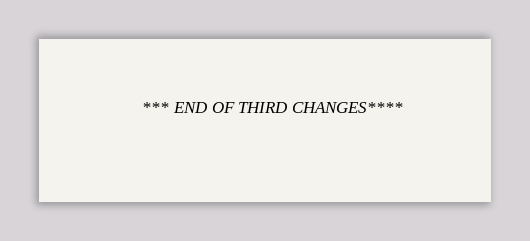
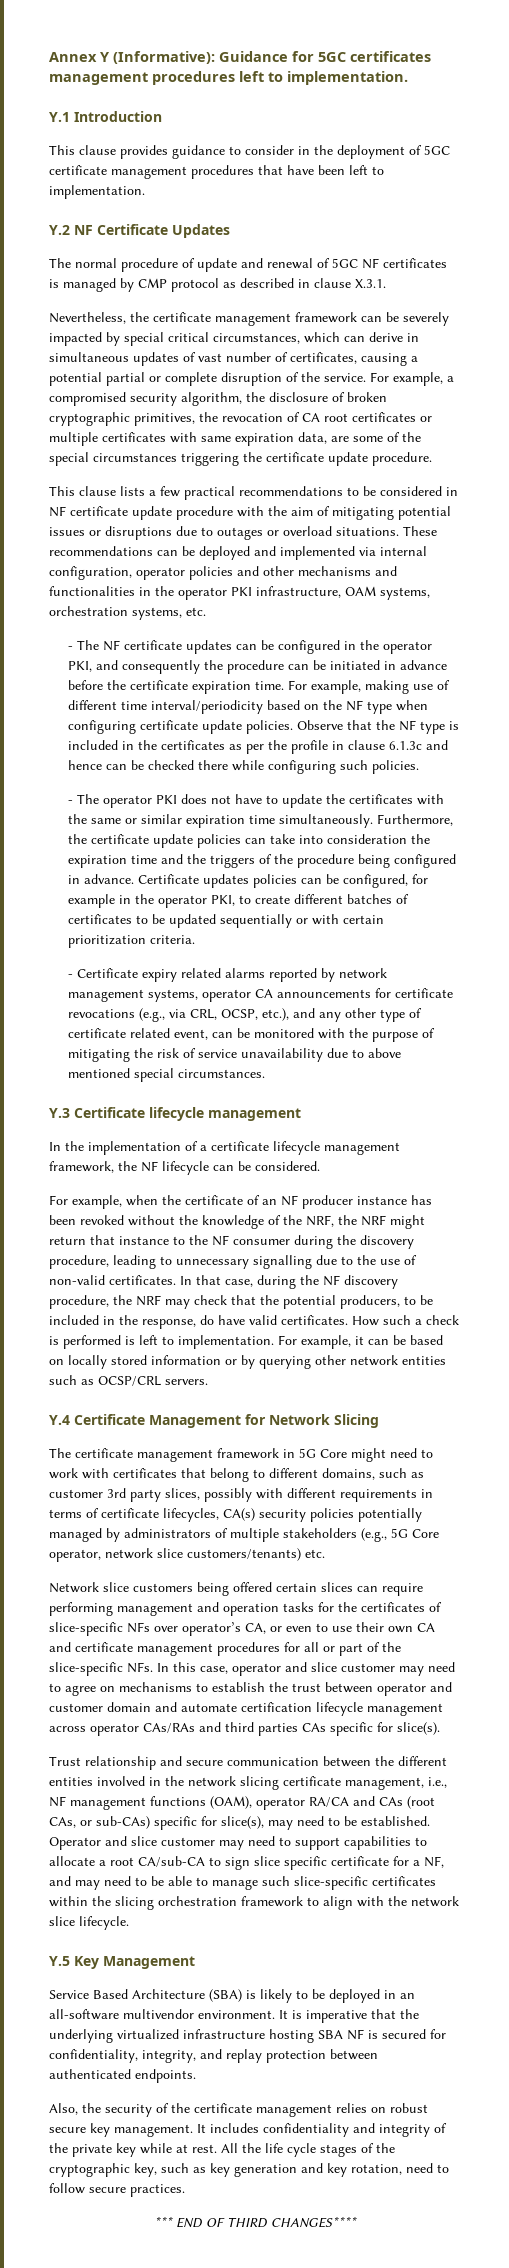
+ Annex Y (Informative): Guidance for 5GC certificates management procedures left to implementation.
+ Y.1 Introduction
+ This clause provides guidance to consider in the deployment of 5GC certificate management procedures that have been left to implementation.
+ Y.2 NF Certificate Updates
+ The normal procedure of update and renewal of 5GC NF certificates is managed by CMP protocol as described in clause X.3.1.
+ Nevertheless, the certificate management framework can be severely impacted by special critical circumstances, which can derive in simultaneous updates of vast number of certificates, causing a potential partial or complete disruption of the service. For example, a compromised security algorithm, the disclosure of broken cryptographic primitives, the revocation of CA root certificates or multiple certificates with same expiration data, are some of the special circumstances triggering the certificate update procedure.
+ This clause lists a few practical recommendations to be considered in NF certificate update procedure with the aim of mitigating potential issues or disruptions due to outages or overload situations. These recommendations can be deployed and implemented via internal configuration, operator policies and other mechanisms and functionalities in the operator PKI infrastructure, OAM systems, orchestration systems, etc.
+ - The NF certificate updates can be configured in the operator PKI, and consequently the procedure can be initiated in advance before the certificate expiration time. For example, making use of different time interval/periodicity based on the NF type when configuring certificate update policies. Observe that the NF type is included in the certificates as per the profile in clause 6.1.3c and hence can be checked there while configuring such policies.
+ - The operator PKI does not have to update the certificates with the same or similar expiration time simultaneously. Furthermore, the certificate update policies can take into consideration the expiration time and the triggers of the procedure being configured in advance. Certificate updates policies can be configured, for example in the operator PKI, to create different batches of certificates to be updated sequentially or with certain prioritization criteria.
+ - Certificate expiry related alarms reported by network management systems, operator CA announcements for certificate revocations (e.g., via CRL, OCSP, etc.), and any other type of certificate related event, can be monitored with the purpose of mitigating the risk of service unavailability due to above mentioned special circumstances.
+ Y.3 Certificate lifecycle management
+ In the implementation of a certificate lifecycle management framework, the NF lifecycle can be considered.
+ For example, when the certificate of an NF producer instance has been revoked without the knowledge of the NRF, the NRF might return that instance to the NF consumer during the discovery procedure, leading to unnecessary signalling due to the use of non-valid certificates. In that case, during the NF discovery procedure, the NRF may check that the potential producers, to be included in the response, do have valid certificates. How such a check is performed is left to implementation. For example, it can be based on locally stored information or by querying other network entities such as OCSP/CRL servers.
+ Y.4 Certificate Management for Network Slicing
+ The certificate management framework in 5G Core might need to work with certificates that belong to different domains, such as customer 3rd party slices, possibly with different requirements in terms of certificate lifecycles, CA(s) security policies potentially managed by administrators of multiple stakeholders (e.g., 5G Core operator, network slice customers/tenants) etc.
+ Network slice customers being offered certain slices can require performing management and operation tasks for the certificates of slice-specific NFs over operator’s CA, or even to use their own CA and certificate management procedures for all or part of the slice-specific NFs. In this case, operator and slice customer may need to agree on mechanisms to establish the trust between operator and customer domain and automate certification lifecycle management across operator CAs/RAs and third parties CAs specific for slice(s).
+ Trust relationship and secure communication between the different entities involved in the network slicing certificate management, i.e., NF management functions (OAM), operator RA/CA and CAs (root CAs, or sub-CAs) specific for slice(s), may need to be established. Operator and slice customer may need to support capabilities to allocate a root CA/sub-CA to sign slice specific certificate for a NF, and may need to be able to manage such slice-specific certificates within the slicing orchestration framework to align with the network slice lifecycle.
+ Y.5 Key Management
+ Service Based Architecture (SBA) is likely to be deployed in an all-software multivendor environment. It is imperative that the underlying virtualized infrastructure hosting SBA NF is secured for confidentiality, integrity, and replay protection between authenticated endpoints.
+ Also, the security of the certificate management relies on robust secure key management. It includes confidentiality and integrity of the private key while at rest. All the life cycle stages of the cryptographic key, such as key generation and key rotation, need to follow secure practices.

